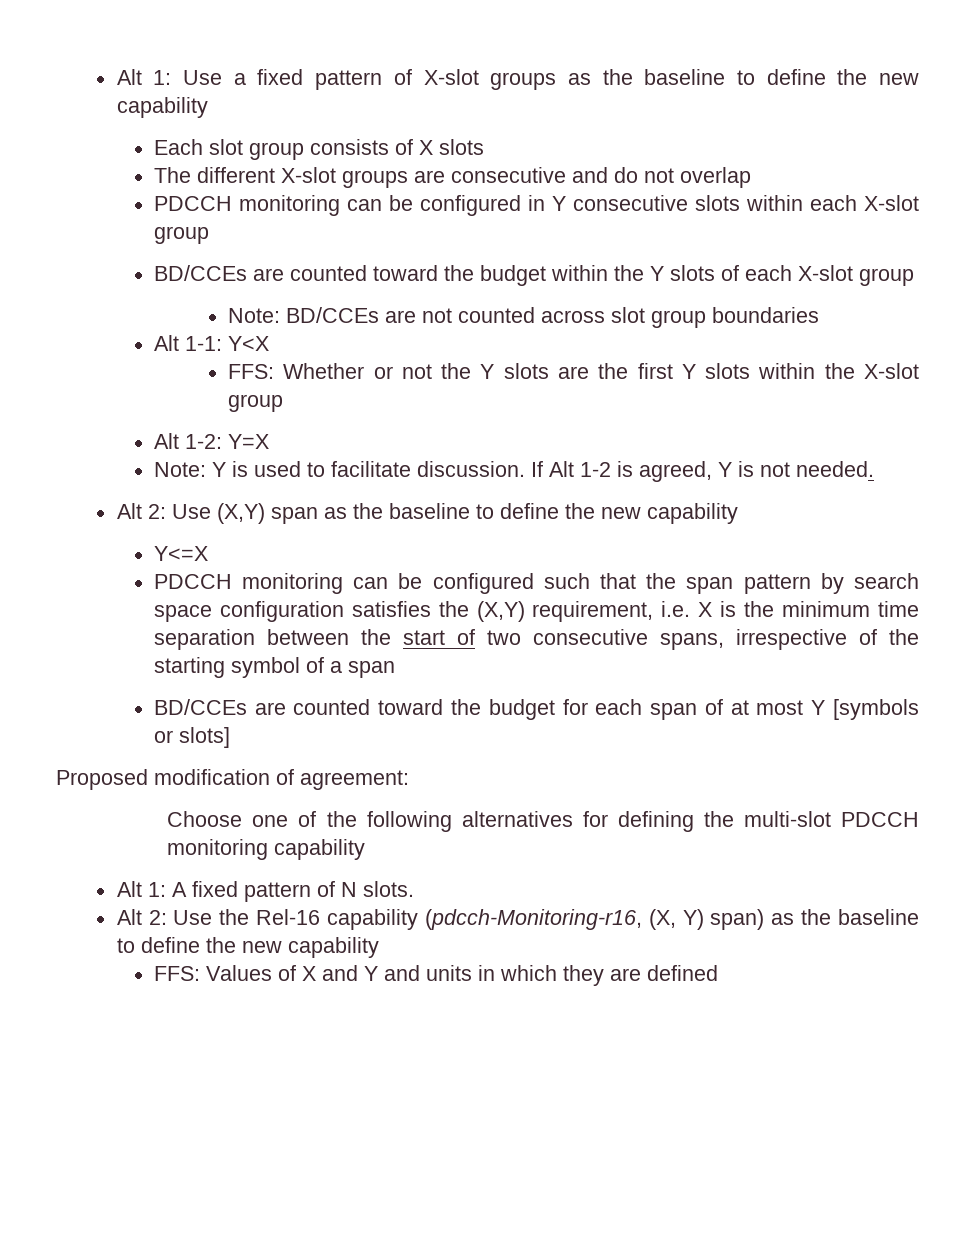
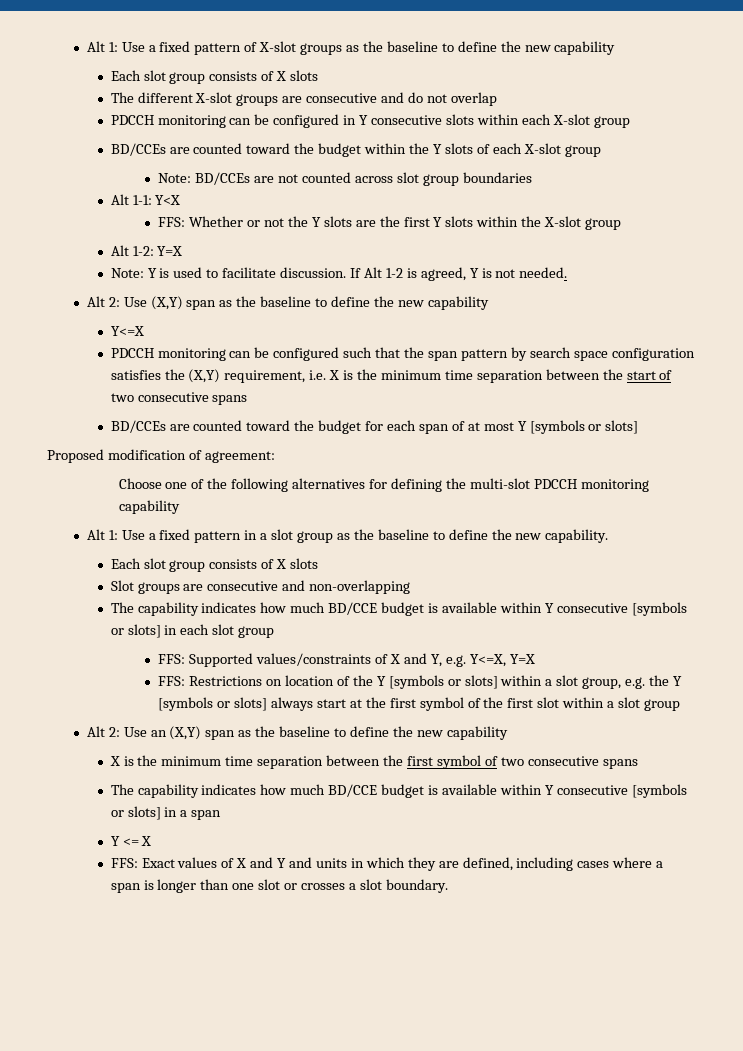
- PDCCH monitoring can be configured such that the span pattern by search space configuration satisfies the (X,Y) requirement, i.e. X is the minimum time separation between the start of two consecutive spans, irrespective of the starting symbol of a span
+ PDCCH monitoring can be configured such that the span pattern by search space configuration satisfies the (X,Y) requirement, i.e. X is the minimum time separation between the start of two consecutive spans
- Alt 1: A fixed pattern of N slots.
- Alt 2: Use the Rel-16 capability (pdcch-Monitoring-r16, (X, Y) span) as the baseline to define the new capability
- FFS: Values of X and Y and units in which they are defined
+ Alt 1: Use a fixed pattern in a slot group as the baseline to define the new capability.
+ Each slot group consists of X slots
+ Slot groups are consecutive and non-overlapping
+ The capability indicates how much BD/CCE budget is available within Y consecutive [symbols or slots] in each slot group
+ FFS: Supported values/constraints of X and Y, e.g. Y<=X, Y=X
+ FFS: Restrictions on location of the Y [symbols or slots] within a slot group, e.g. the Y [symbols or slots] always start at the first symbol of the first slot within a slot group
+ Alt 2: Use an (X,Y) span as the baseline to define the new capability
+ X is the minimum time separation between the first symbol of two consecutive spans
+ The capability indicates how much BD/CCE budget is available within Y consecutive [symbols or slots] in a span
+ Y <= X
+ FFS: Exact values of X and Y and units in which they are defined, including cases where a span is longer than one slot or crosses a slot boundary.

